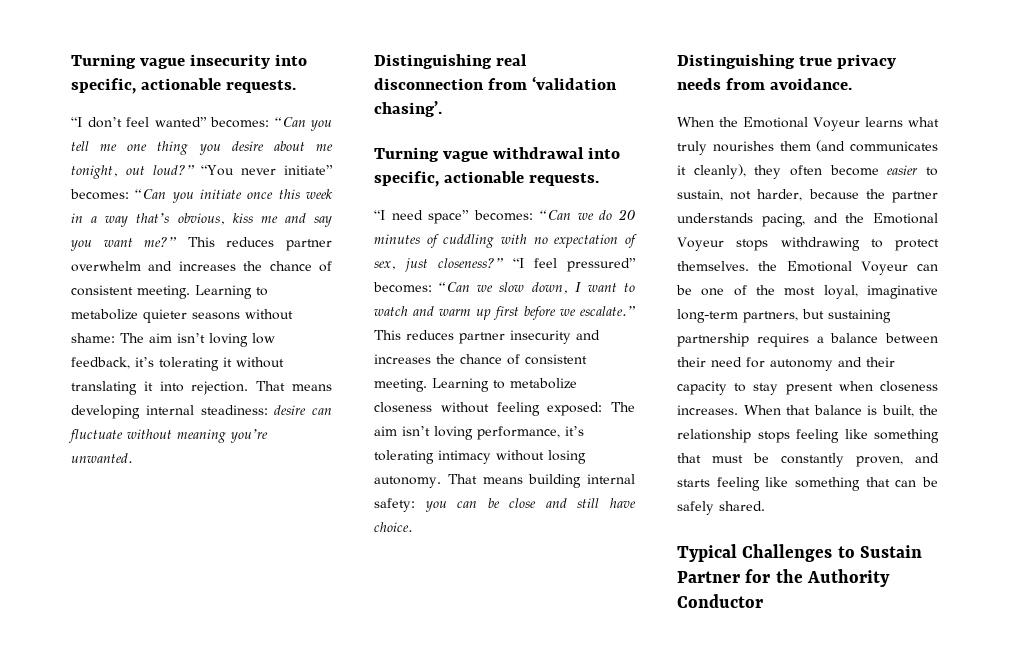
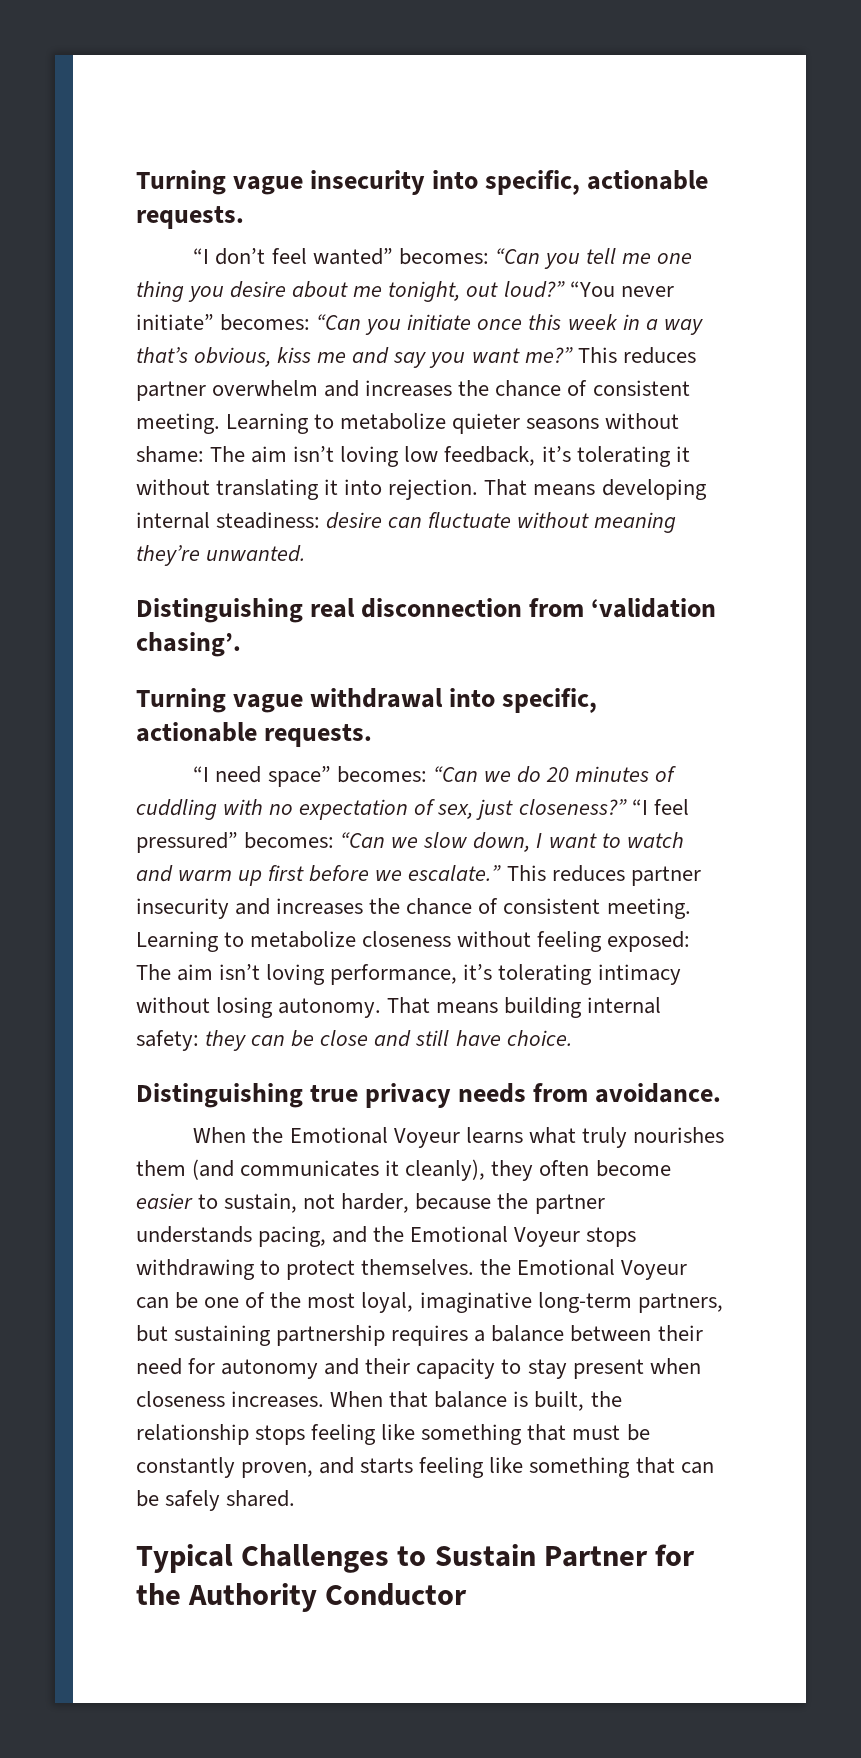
- That means developing internal steadiness: desire can fluctuate without meaning you’re unwanted.
+ That means developing internal steadiness: desire can fluctuate without meaning they’re unwanted.
- That means building internal safety: you can be close and still have choice.
+ That means building internal safety: they can be close and still have choice.

